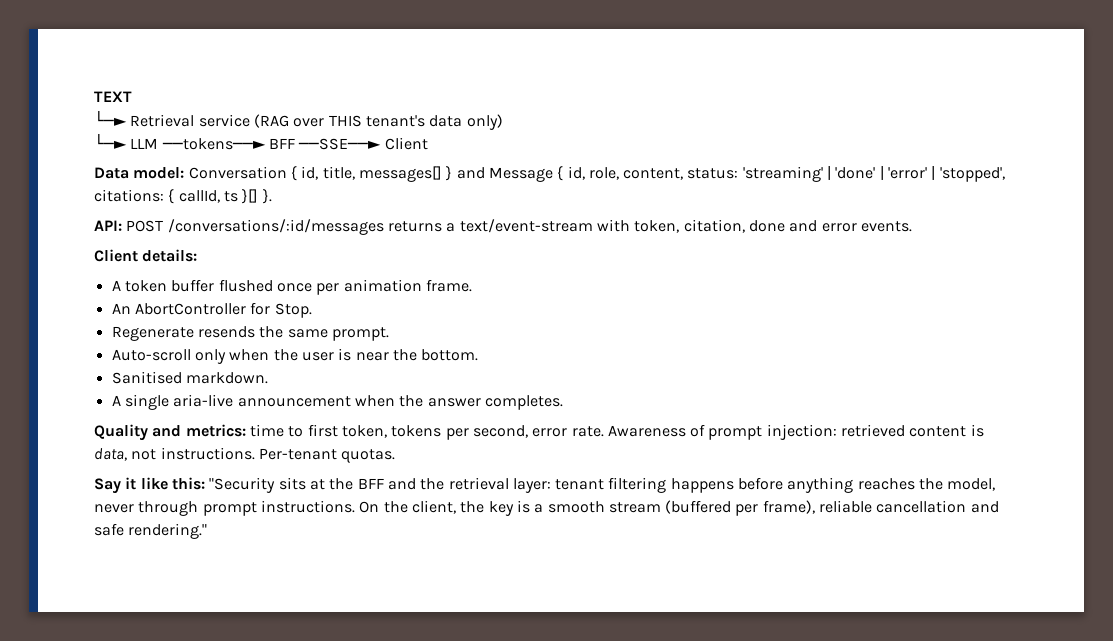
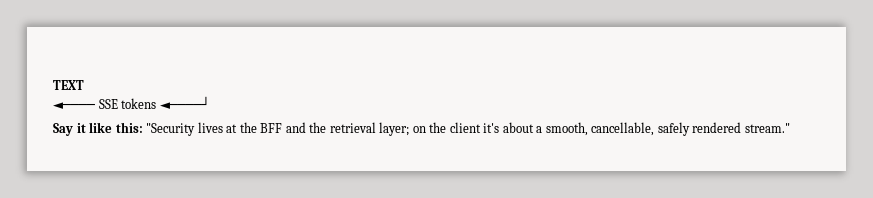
- └─► Retrieval service (RAG over THIS tenant's data only)
- └─► LLM ──tokens──► BFF ──SSE──► Client
- Data model: Conversation { id, title, messages[] } and Message { id, role, content, status: 'streaming' | 'done' | 'error' | 'stopped', citations: { callId, ts }[] }.
- API: POST /conversations/:id/messages returns a text/event-stream with token, citation, done and error events.
- Client details:
- A token buffer flushed once per animation frame.
- An AbortController for Stop.
- Regenerate resends the same prompt.
- Auto-scroll only when the user is near the bottom.
- Sanitised markdown.
- A single aria-live announcement when the answer completes.
- Quality and metrics: time to first token, tokens per second, error rate. Awareness of prompt injection: retrieved content is data, not instructions. Per-tenant quotas.
+ ◄──── SSE tokens ◄────┘
- Say it like this: "Security sits at the BFF and the retrieval layer: tenant filtering happens before anything reaches the model, never through prompt instructions. On the client, the key is a smooth stream (buffered per frame), reliable cancellation and safe rendering."
+ Say it like this: "Security lives at the BFF and the retrieval layer; on the client it's about a smooth, cancellable, safely rendered stream."

